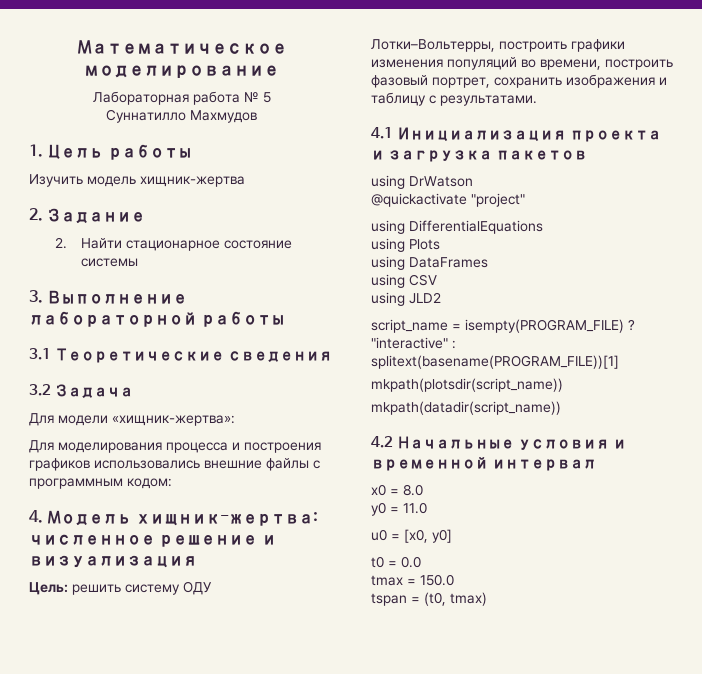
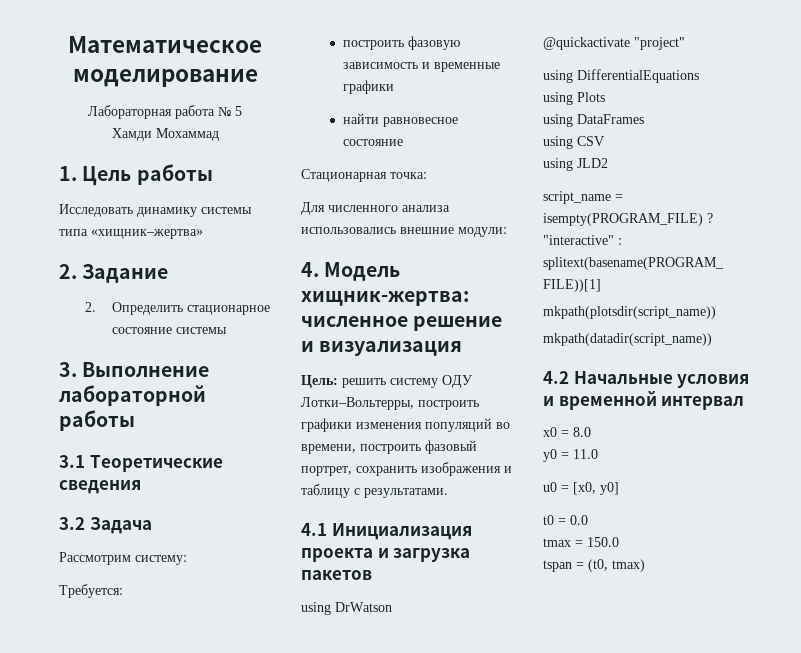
- Суннатилло Махмудов
+ Хамди Мохаммад
- Изучить модель хищник-жертва
+ Исследовать динамику системы типа «хищник–жертва»
- 2. Найти стационарное состояние системы
+ 2. Определить стационарное состояние системы
- Для модели «хищник-жертва»:
- Для моделирования процесса и построения графиков использовались внешние файлы с программным кодом:
+ Рассмотрим систему:
+ Требуется:
+ построить фазовую зависимость и временные графики
+ найти равновесное состояние
+ Стационарная точка:
+ Для численного анализа использовались внешние модули:

